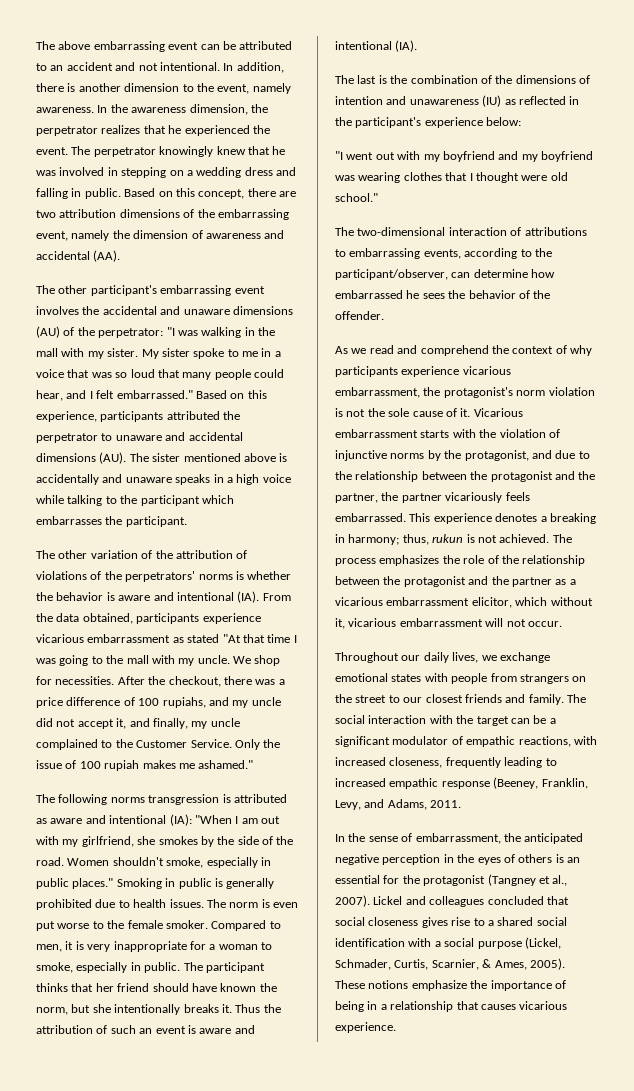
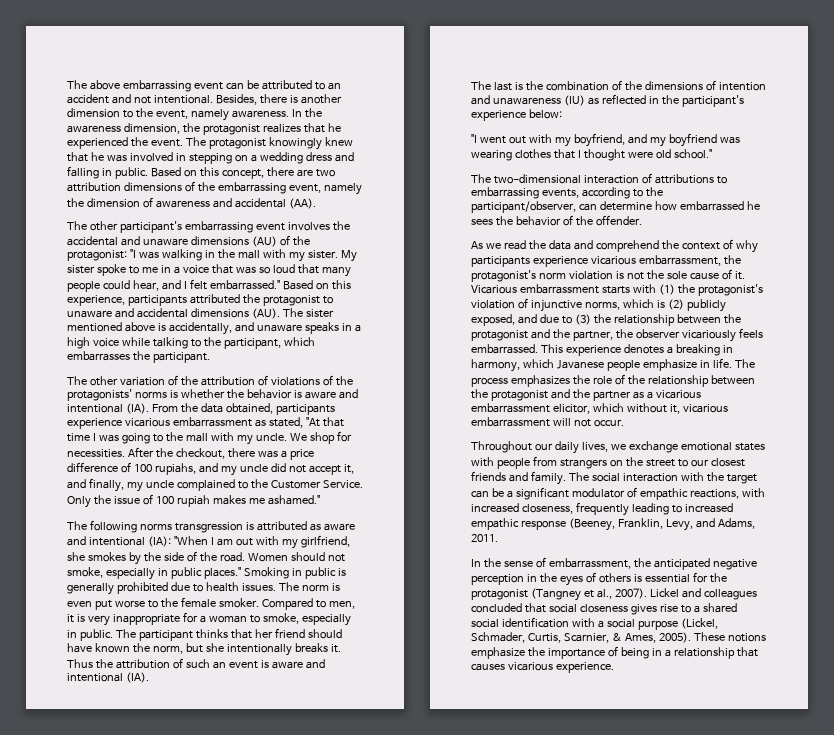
- In addition, there is another dimension to the event, namely awareness.
+ Besides, there is another dimension to the event, namely awareness.
- In the awareness dimension, the perpetrator realizes that he experienced the event.
+ In the awareness dimension, the protagonist realizes that he experienced the event.
- The perpetrator knowingly knew that he was involved in stepping on a wedding dress and falling in public.
+ The protagonist knowingly knew that he was involved in stepping on a wedding dress and falling in public.
- The other participant's embarrassing event involves the accidental and unaware dimensions (AU) of the perpetrator: "I was walking in the mall with my sister.
+ The other participant's embarrassing event involves the accidental and unaware dimensions (AU) of the protagonist: "I was walking in the mall with my sister.
- Based on this experience, participants attributed the perpetrator to unaware and accidental dimensions (AU). The sister mentioned above is accidentally and unaware speaks in a high voice while talking to the participant which embarrasses the participant.
+ Based on this experience, participants attributed the protagonist to unaware and accidental dimensions (AU). The sister mentioned above is accidentally, and unaware speaks in a high voice while talking to the participant, which embarrasses the participant.
- The other variation of the attribution of violations of the perpetrators' norms is whether the behavior is aware and intentional (IA). From the data obtained, participants experience vicarious embarrassment as stated "At that time I was going to the mall with my uncle.
+ The other variation of the attribution of violations of the protagonists' norms is whether the behavior is aware and intentional (IA). From the data obtained, participants experience vicarious embarrassment as stated, "At that time I was going to the mall with my uncle.
- Women shouldn't smoke, especially in public places."
+ Women should not smoke, especially in public places."
- "I went out with my boyfriend and my boyfriend was wearing clothes that I thought were old school."
+ "I went out with my boyfriend, and my boyfriend was wearing clothes that I thought were old school."
- As we read and comprehend the context of why participants experience vicarious embarrassment, the protagonist's norm violation is not the sole cause of it.
+ As we read the data and comprehend the context of why participants experience vicarious embarrassment, the protagonist's norm violation is not the sole cause of it.
- Vicarious embarrassment starts with the violation of injunctive norms by the protagonist, and due to the relationship between the protagonist and the partner, the partner vicariously feels embarrassed.
+ Vicarious embarrassment starts with (1) the protagonist's violation of injunctive norms, which is (2) publicly exposed, and due to (3) the relationship between the protagonist and the partner, the observer vicariously feels embarrassed.
- This experience denotes a breaking in harmony; thus, rukun is not achieved.
+ This experience denotes a breaking in harmony, which Javanese people emphasize in life.
- In the sense of embarrassment, the anticipated negative perception in the eyes of others is an essential for the protagonist (Tangney et al., 2007).
+ In the sense of embarrassment, the anticipated negative perception in the eyes of others is essential for the protagonist (Tangney et al., 2007).

